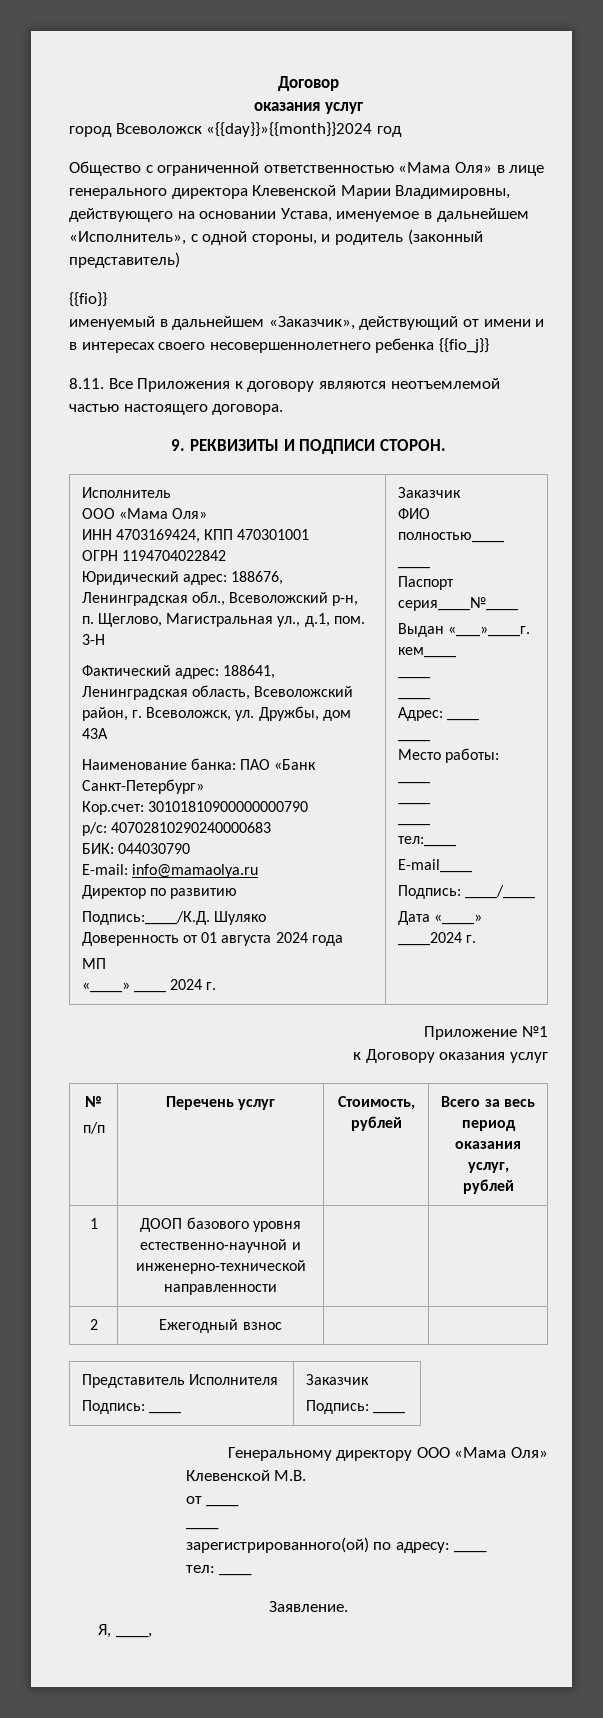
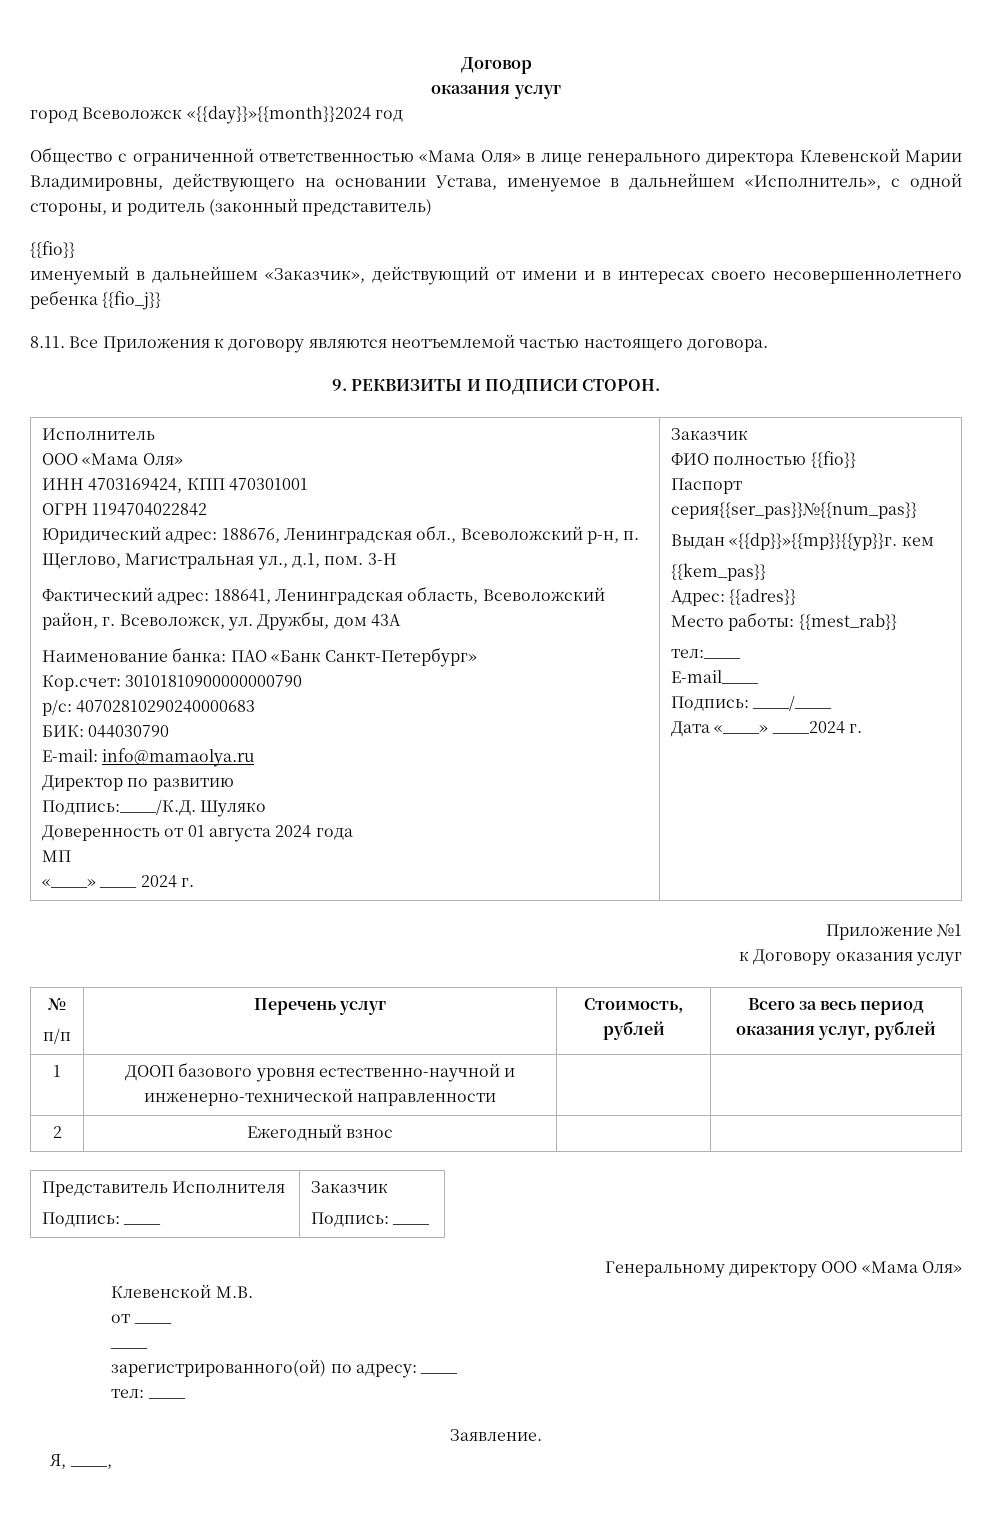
- ФИО полностью____
- ____
+ ФИО полностью {{fio}}
- Паспорт серия____№____
+ Паспорт серия{{ser_pas}}№{{num_pas}}
- Выдан «___»____г. кем____
- ____
- ____
+ Выдан «{{dp}}»{{mp}}{{yp}}г. кем
+ {{kem_pas}}
- Адрес: ____
- ____
+ Адрес: {{adres}}
- Место работы: ____
- ____
- ____
+ Место работы: {{mest_rab}}

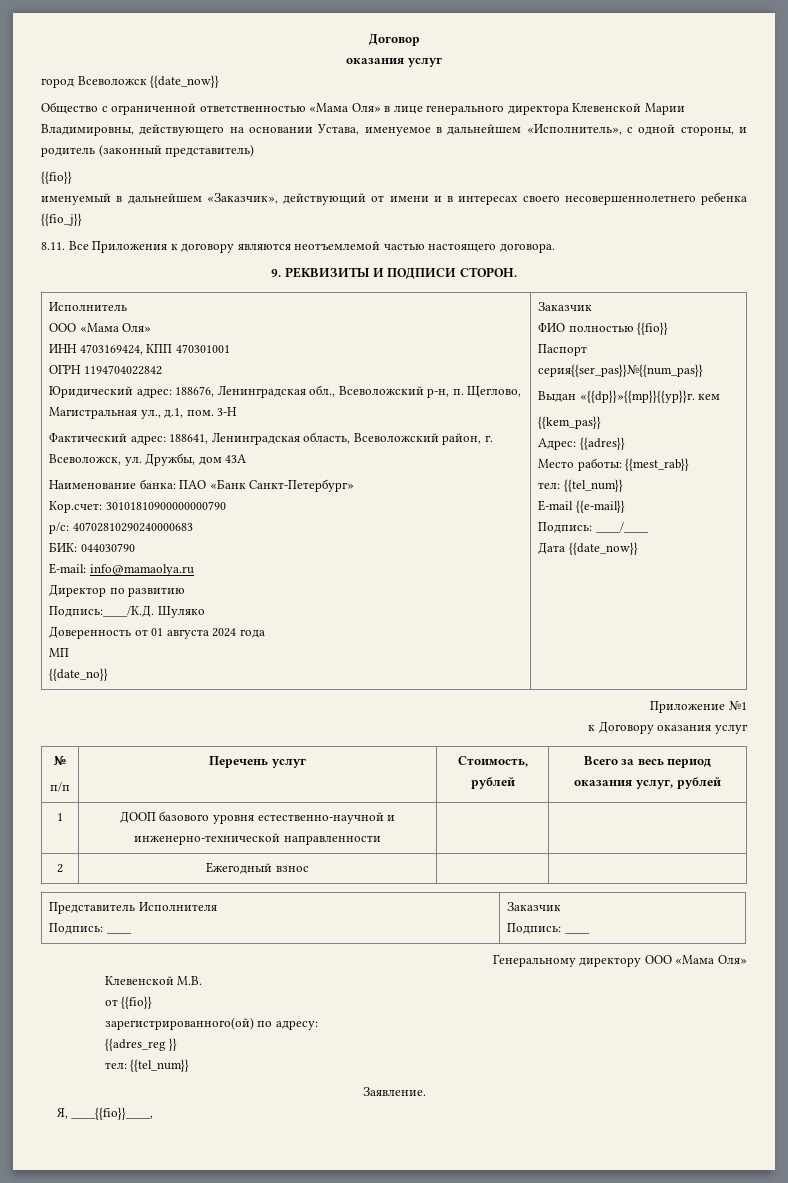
- город Всеволожск «{{day}}»{{month}}2024 год
+ город Всеволожск {{date_now}}
- «____» ____ 2024 г.
+ {{date_no}}
  Место работы: {{mest_rab}}
- тел:____
- E-mail____
+ тел: {{tel_num}}
+ E-mail {{e-mail}}
- Дата «____» ____2024 г.
+ Дата {{date_now}}
- от ____
- ____
+ от {{fio}}
- зарегистрированного(ой) по адресу: ____
- тел: ____
+ зарегистрированного(ой) по адресу:
+ {{adres_reg }}
+ тел: {{tel_num}}
- Я, ____,
+ Я, ____{{fio}}____,

